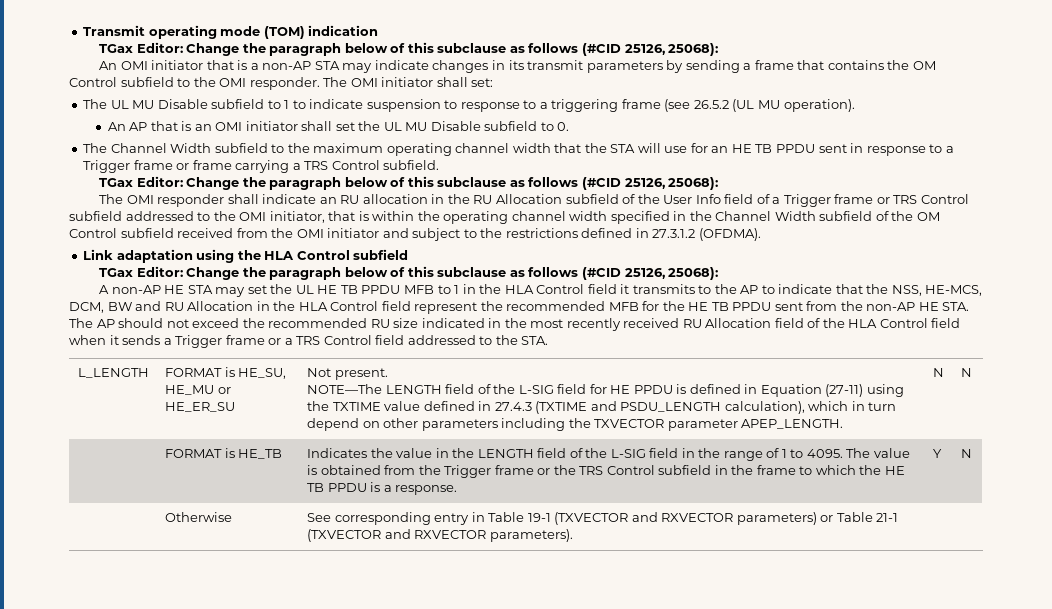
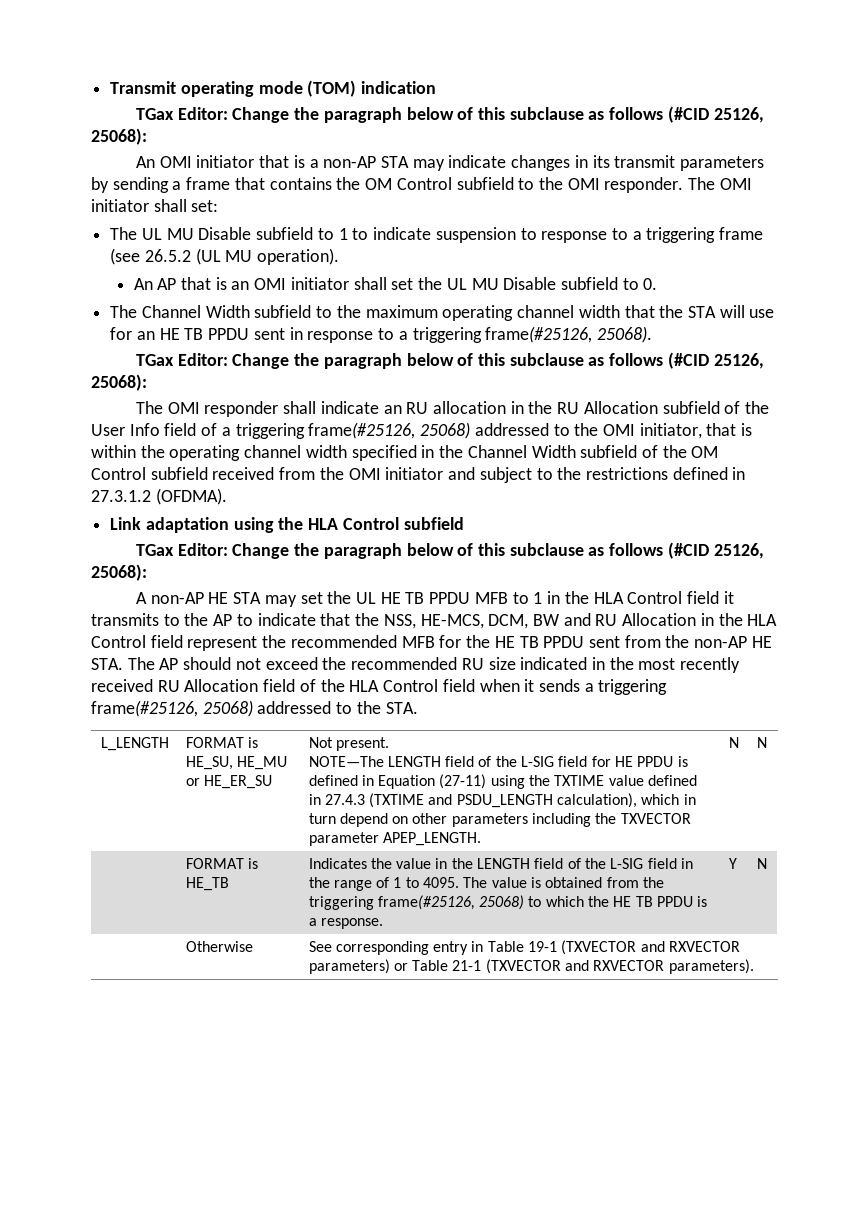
- The Channel Width subfield to the maximum operating channel width that the STA will use for an HE TB PPDU sent in response to a Trigger frame or frame carrying a TRS Control subfield.
+ The Channel Width subfield to the maximum operating channel width that the STA will use for an HE TB PPDU sent in response to a triggering frame(#25126, 25068).
- The OMI responder shall indicate an RU allocation in the RU Allocation subfield of the User Info field of a Trigger frame or TRS Control subfield addressed to the OMI initiator, that is within the operating channel width specified in the Channel Width subfield of the OM Control subfield received from the OMI initiator and subject to the restrictions defined in 27.3.1.2 (OFDMA).
+ The OMI responder shall indicate an RU allocation in the RU Allocation subfield of the User Info field of a triggering frame(#25126, 25068) addressed to the OMI initiator, that is within the operating channel width specified in the Channel Width subfield of the OM Control subfield received from the OMI initiator and subject to the restrictions defined in 27.3.1.2 (OFDMA).
- A non-AP HE STA may set the UL HE TB PPDU MFB to 1 in the HLA Control field it transmits to the AP to indicate that the NSS, HE-MCS, DCM, BW and RU Allocation in the HLA Control field represent the recommended MFB for the HE TB PPDU sent from the non-AP HE STA. The AP should not exceed the recommended RU size indicated in the most recently received RU Allocation field of the HLA Control field when it sends a Trigger frame or a TRS Control field addressed to the STA.
+ A non-AP HE STA may set the UL HE TB PPDU MFB to 1 in the HLA Control field it transmits to the AP to indicate that the NSS, HE-MCS, DCM, BW and RU Allocation in the HLA Control field represent the recommended MFB for the HE TB PPDU sent from the non-AP HE STA. The AP should not exceed the recommended RU size indicated in the most recently received RU Allocation field of the HLA Control field when it sends a triggering frame(#25126, 25068) addressed to the STA.
- The value is obtained from the Trigger frame or the TRS Control subfield in the frame to which the HE TB PPDU is a response.
+ The value is obtained from the triggering frame(#25126, 25068) to which the HE TB PPDU is a response.

